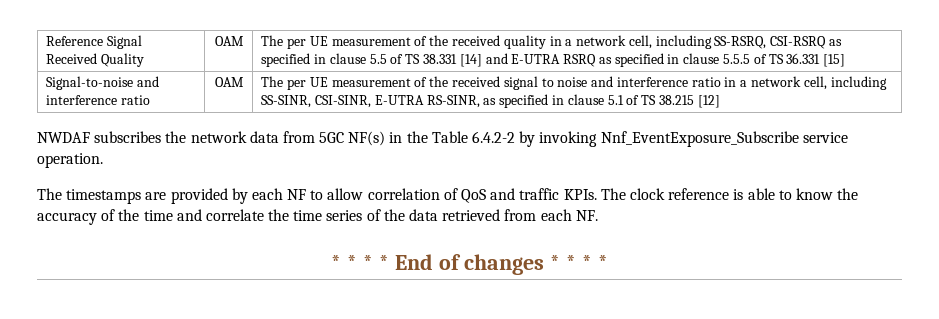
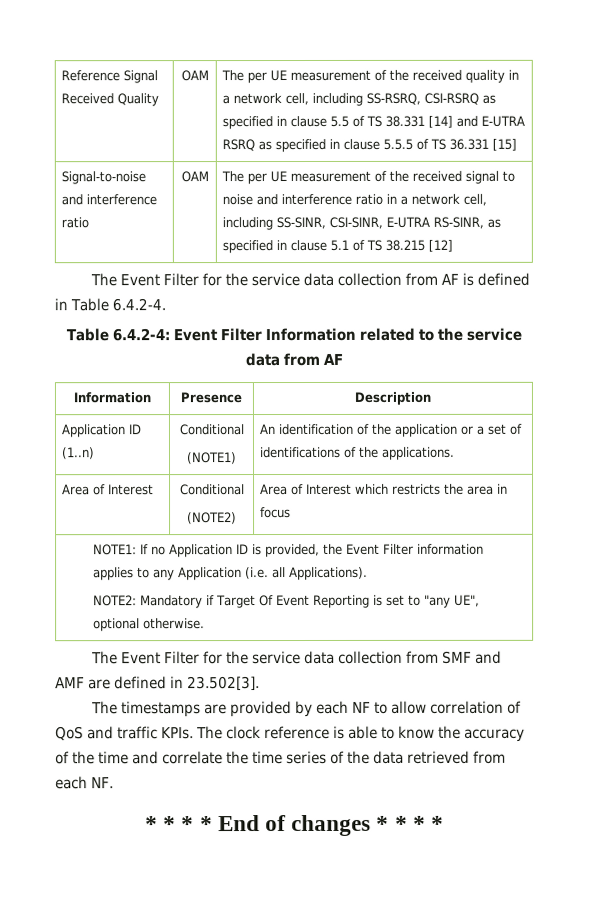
- NWDAF subscribes the network data from 5GC NF(s) in the Table 6.4.2-2 by invoking Nnf_EventExposure_Subscribe service operation.
+ The Event Filter for the service data collection from AF is defined in Table 6.4.2-4.
+ Table 6.4.2-4: Event Filter Information related to the service data from AF
+ Information | Presence | Description
+ Application ID (1..n) | Conditional
+ (NOTE1) | An identification of the application or a set of identifications of the applications.
+ Area of Interest | Conditional
+ (NOTE2) | Area of Interest which restricts the area in focus
+ NOTE1: If no Application ID is provided, the Event Filter information applies to any Application (i.e. all Applications).
+ NOTE2: Mandatory if Target Of Event Reporting is set to "any UE", optional otherwise.
+ The Event Filter for the service data collection from SMF and AMF are defined in 23.502[3].

